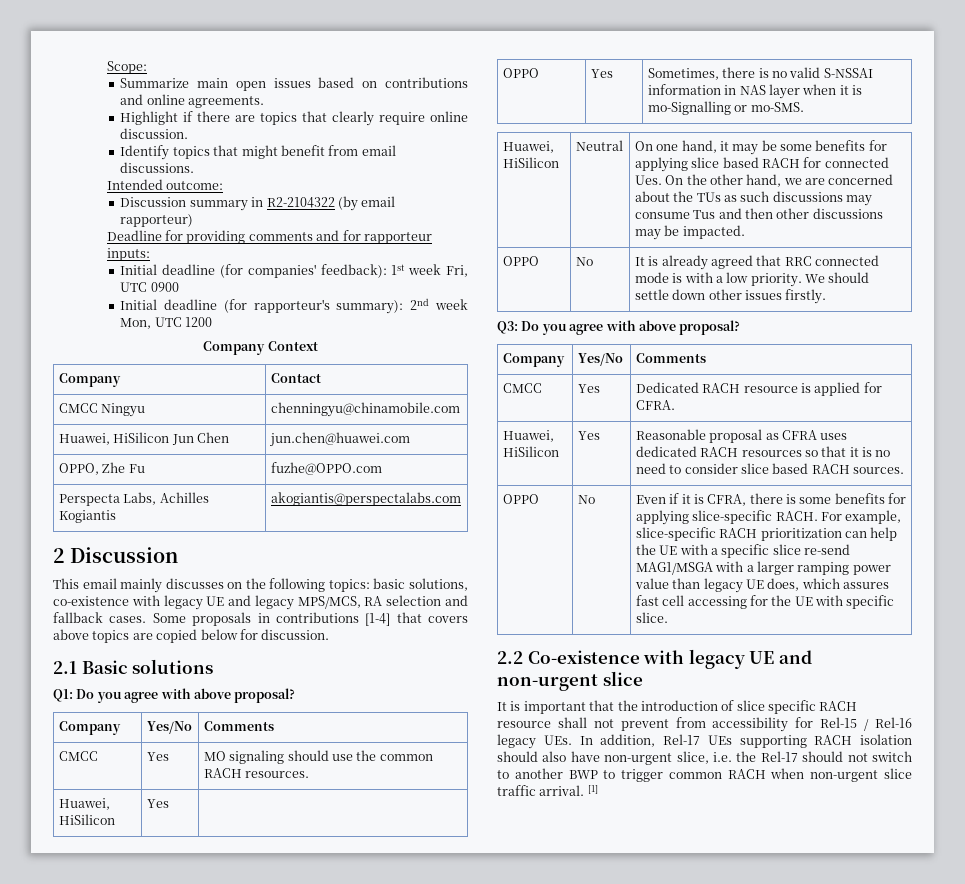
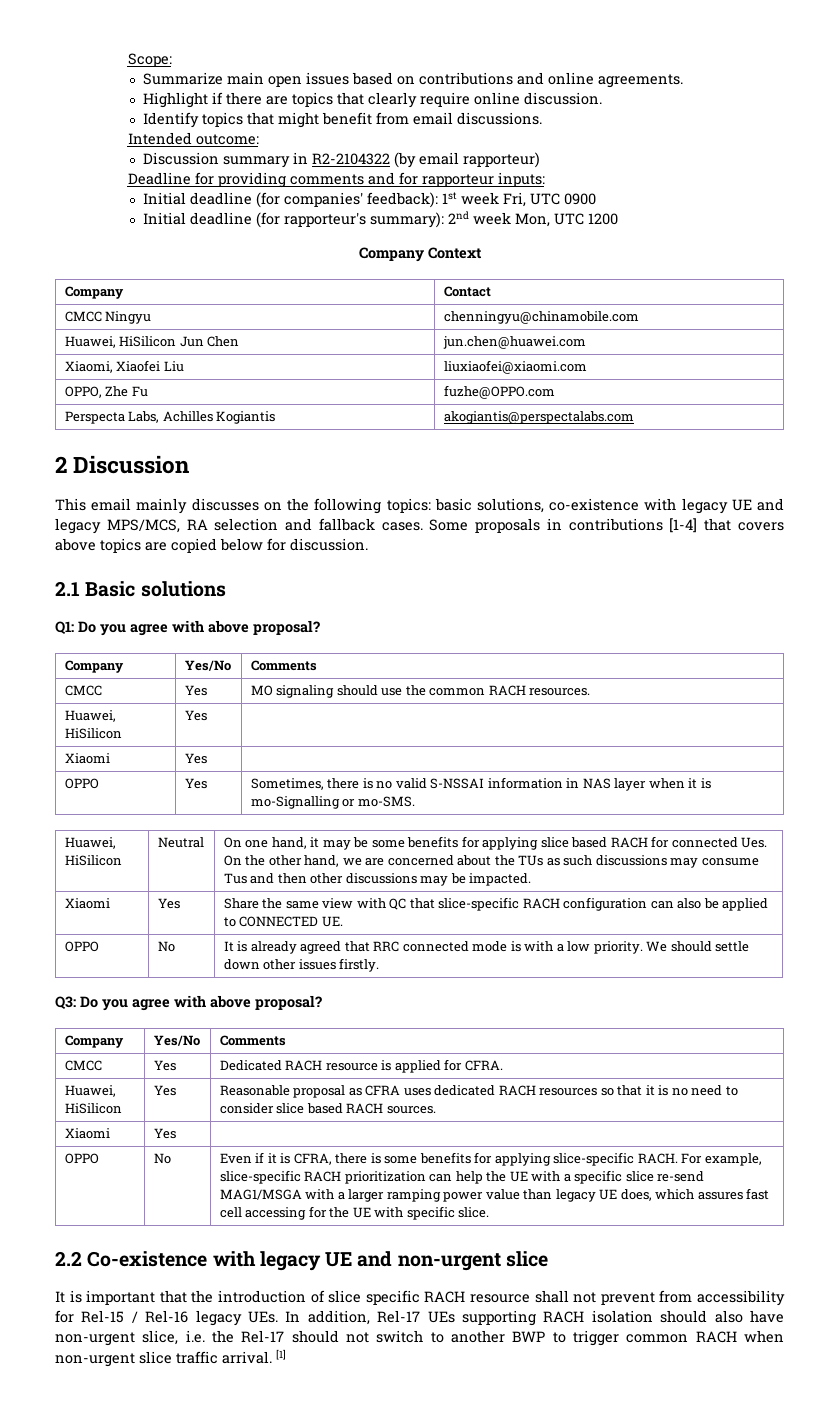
+ Xiaomi, Xiaofei Liu | liuxiaofei@xiaomi.com
  CMCC | Yes | MO signaling should use the common RACH resources.
  Huawei, HiSilicon | Yes |
+ Xiaomi | Yes |
+ Xiaomi | Yes | Share the same view with QC that slice-specific RACH configuration can also be applied to CONNECTED UE.
  Huawei, HiSilicon | Yes | Reasonable proposal as CFRA uses dedicated RACH resources so that it is no need to consider slice based RACH sources.
+ Xiaomi | Yes |

